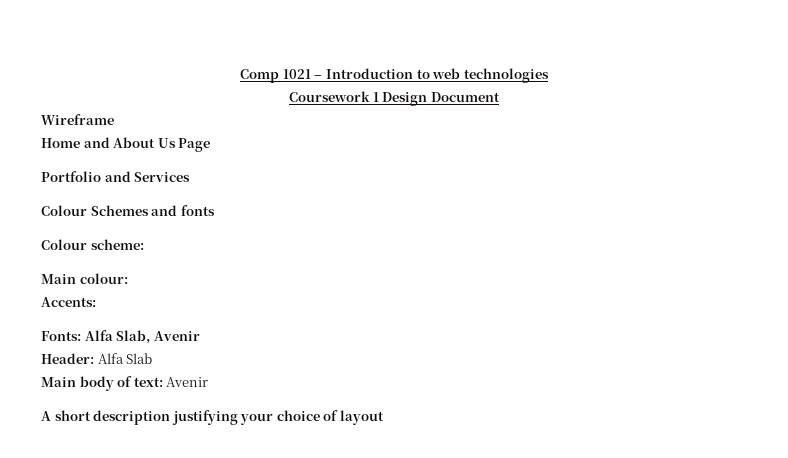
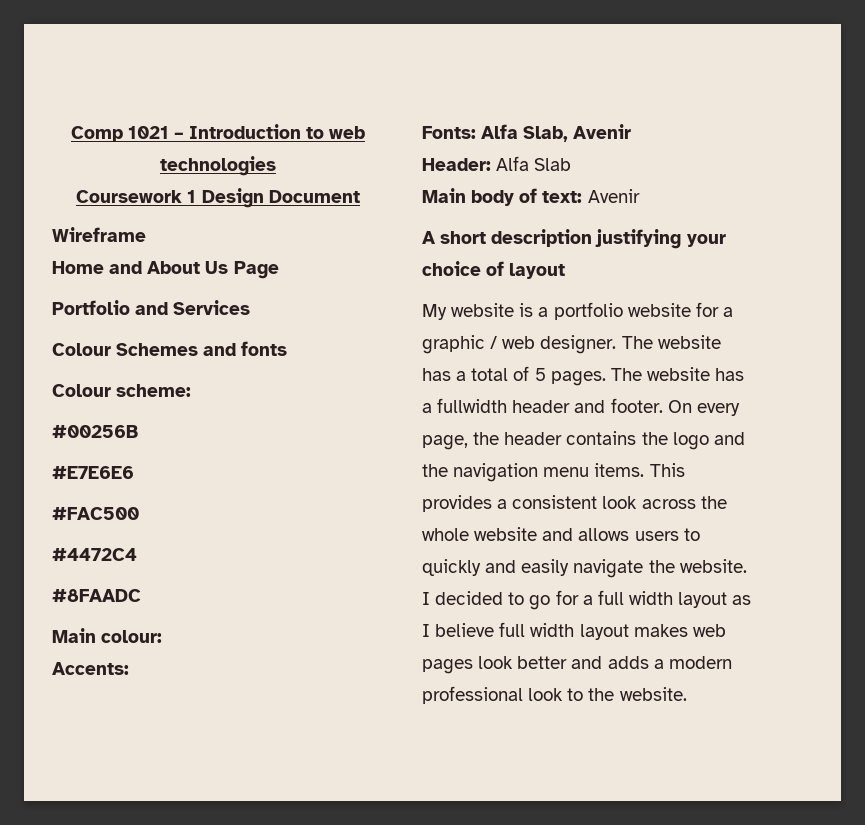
+ #00256B
+ #E7E6E6
+ #FAC500
+ #4472C4
+ #8FAADC
+ My website is a portfolio website for a graphic / web designer. The website has a total of 5 pages. The website has a fullwidth header and footer. On every page, the header contains the logo and the navigation menu items. This provides a consistent look across the whole website and allows users to quickly and easily navigate the website. I decided to go for a full width layout as I believe full width layout makes web pages look better and adds a modern professional look to the website.

